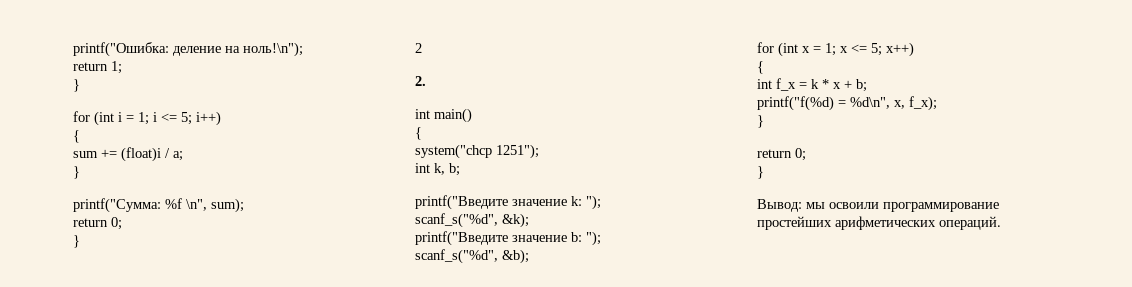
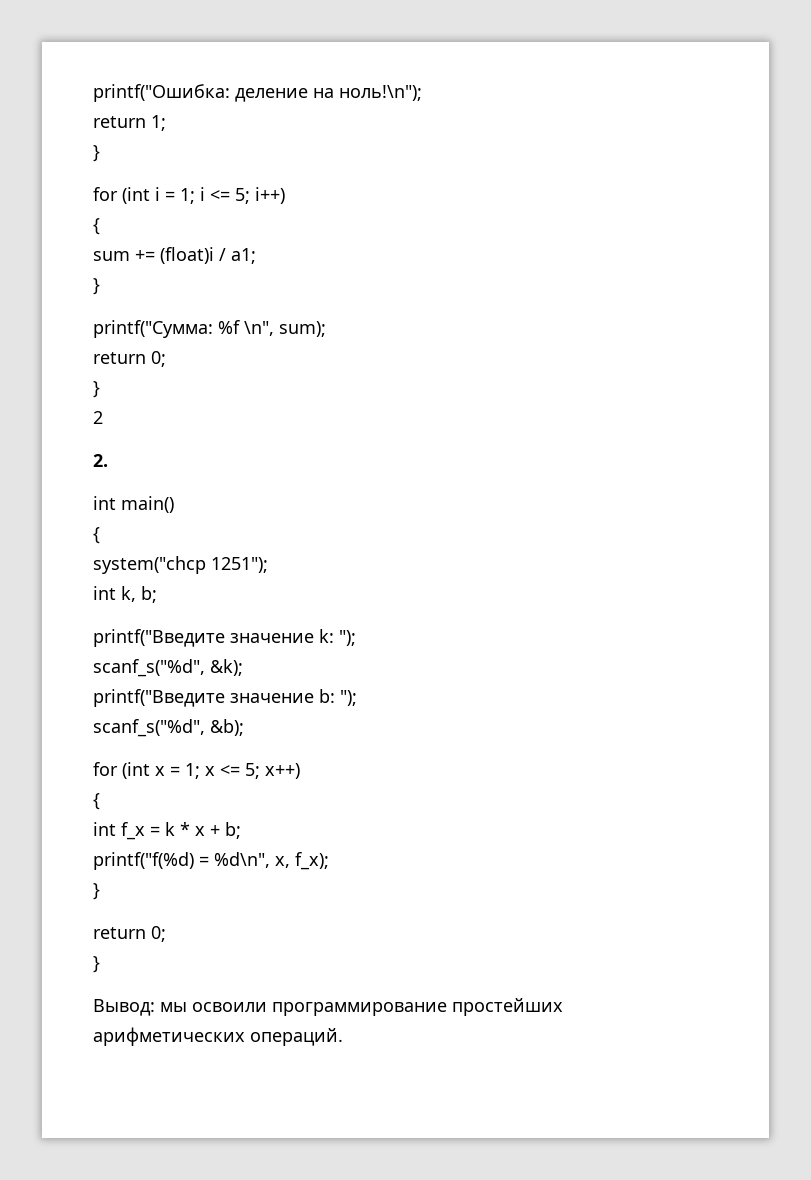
- sum += (float)i / a;
+ sum += (float)i / a1;

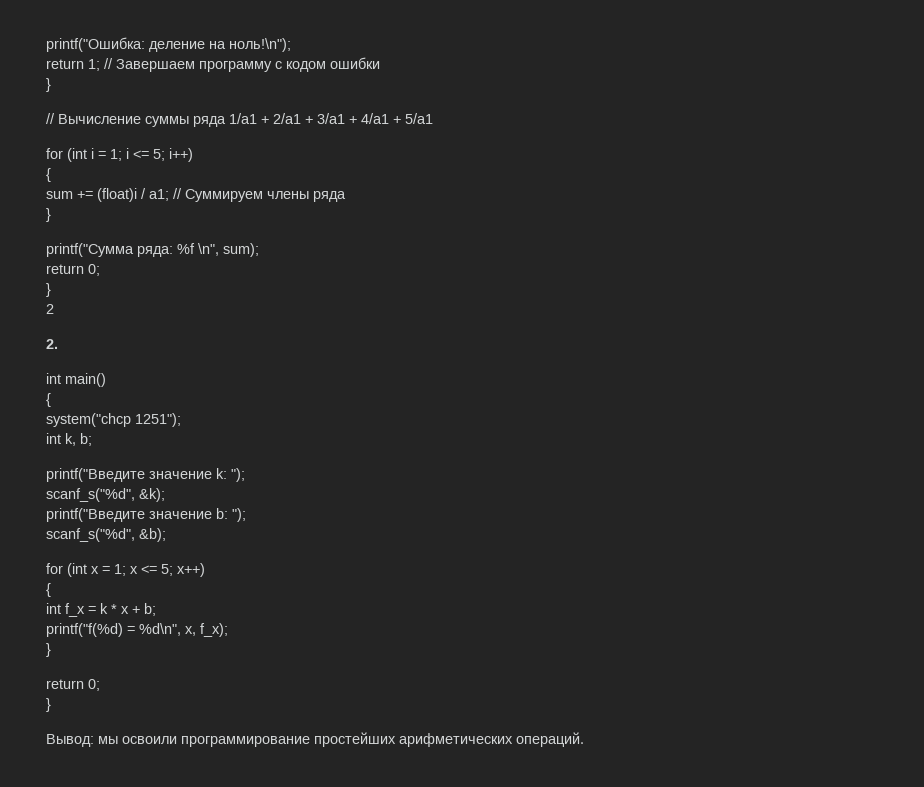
- return 1;
+ return 1; // Завершаем программу с кодом ошибки
  }
+ // Вычисление суммы ряда 1/a1 + 2/a1 + 3/a1 + 4/a1 + 5/a1
- sum += (float)i / a1;
+ sum += (float)i / a1; // Суммируем члены ряда
  }
- printf("Сумма: %f \n", sum);
+ printf("Сумма ряда: %f \n", sum);

